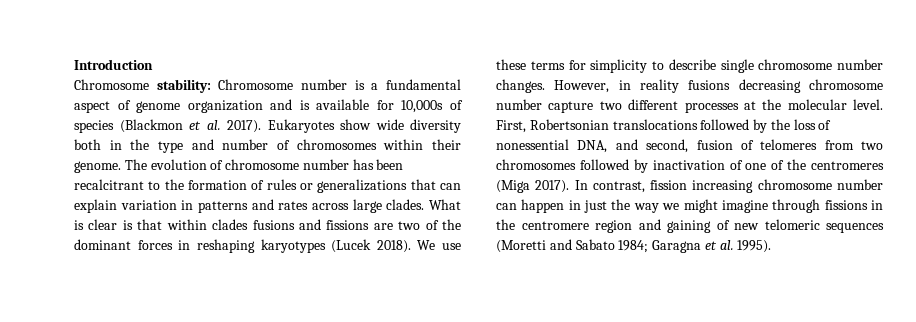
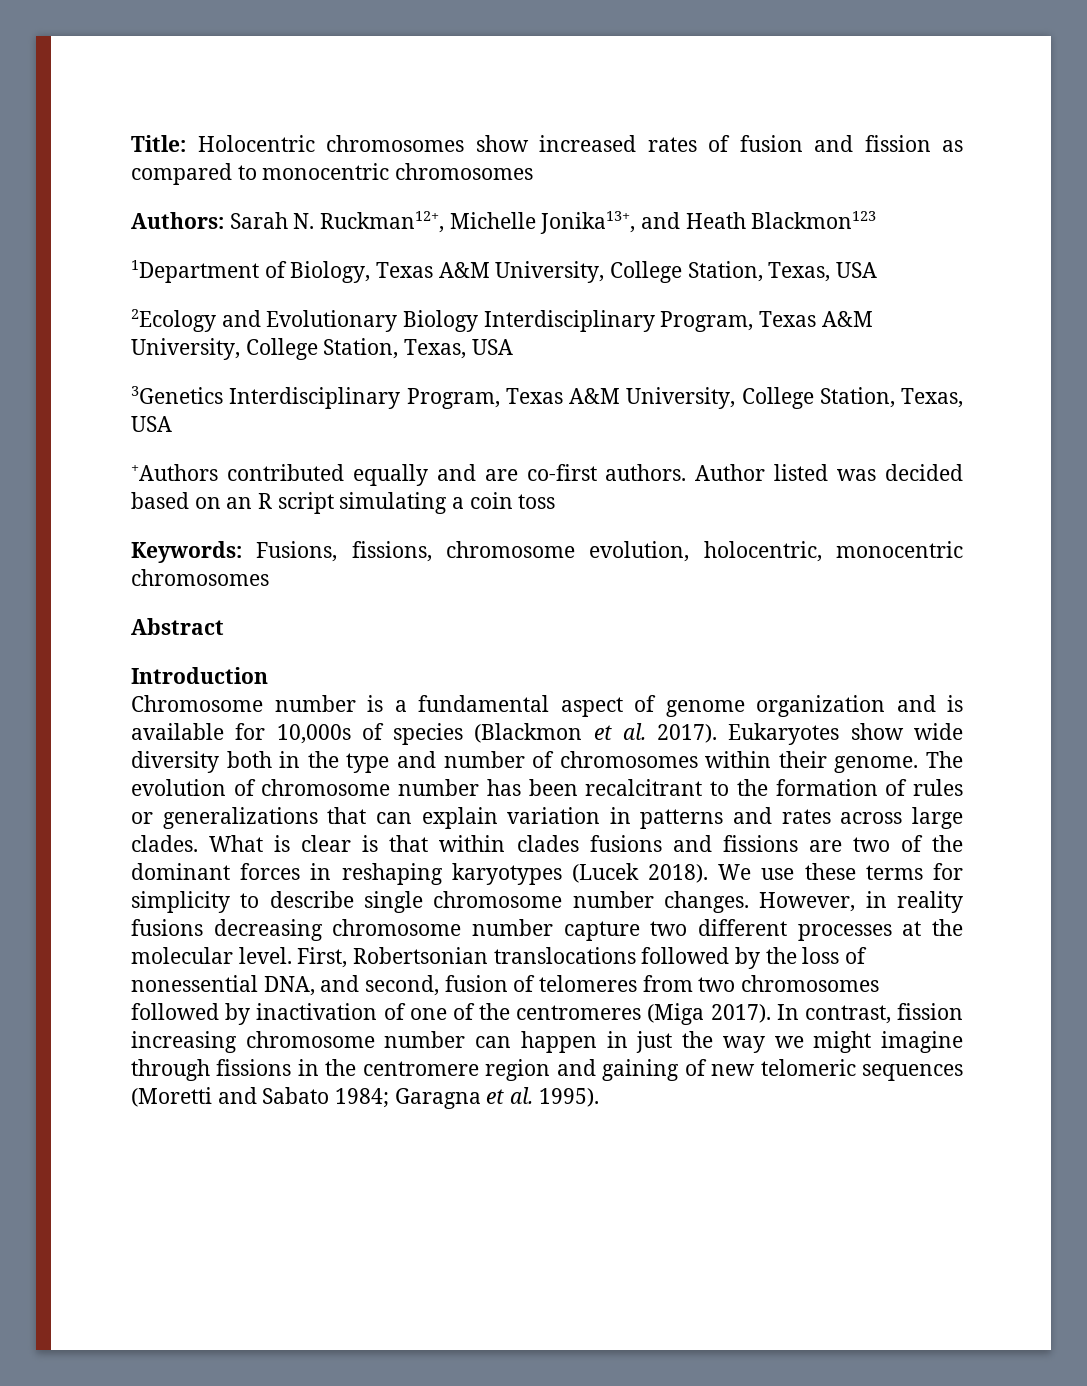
+ Title: Holocentric chromosomes show increased rates of fusion and fission as compared to monocentric chromosomes
+ Authors: Sarah N. Ruckman12+, Michelle Jonika13+, and Heath Blackmon123
+ 1Department of Biology, Texas A&M University, College Station, Texas, USA
+ 2Ecology and Evolutionary Biology Interdisciplinary Program, Texas A&M University, College Station, Texas, USA
+ 3Genetics Interdisciplinary Program, Texas A&M University, College Station, Texas, USA
+ +Authors contributed equally and are co-first authors. Author listed was decided based on an R script simulating a coin toss
+ Keywords: Fusions, fissions, chromosome evolution, holocentric, monocentric chromosomes
+ Abstract
- Chromosome stability: Chromosome number is a fundamental aspect of genome organization and is available for 10,000s of species (Blackmon et al. 2017).
+ Chromosome number is a fundamental aspect of genome organization and is available for 10,000s of species (Blackmon et al. 2017).

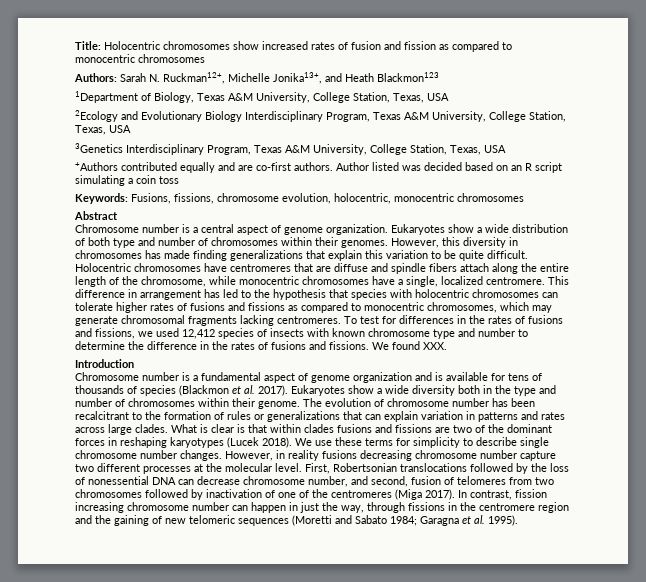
+ Chromosome number is a central aspect of genome organization. Eukaryotes show a wide distribution of both type and number of chromosomes within their genomes. However, this diversity in chromosomes has made finding generalizations that explain this variation to be quite difficult. Holocentric chromosomes have centromeres that are diffuse and spindle fibers attach along the entire length of the chromosome, while monocentric chromosomes have a single, localized centromere. This difference in arrangement has led to the hypothesis that species with holocentric chromosomes can tolerate higher rates of fusions and fissions as compared to monocentric chromosomes, which may generate chromosomal fragments lacking centromeres. To test for differences in the rates of fusions and fissions, we used 12,412 species of insects with known chromosome type and number to determine the difference in the rates of fusions and fissions. We found XXX.
- Chromosome number is a fundamental aspect of genome organization and is available for 10,000s of species (Blackmon et al. 2017).
+ Chromosome number is a fundamental aspect of genome organization and is available for tens of thousands of species (Blackmon et al. 2017).
- Eukaryotes show wide diversity both in the type and number of chromosomes within their genome.
+ Eukaryotes show a wide diversity both in the type and number of chromosomes within their genome.
- First, Robertsonian translocations followed by the loss of nonessential DNA, and second, fusion of telomeres from two chromosomes followed by inactivation of one of the centromeres (Miga 2017).
+ First, Robertsonian translocations followed by the loss of nonessential DNA can decrease chromosome number, and second, fusion of telomeres from two chromosomes followed by inactivation of one of the centromeres (Miga 2017).
- In contrast, fission increasing chromosome number can happen in just the way we might imagine through fissions in the centromere region and gaining of new telomeric sequences (Moretti and Sabato 1984; Garagna et al. 1995).
+ In contrast, fission increasing chromosome number can happen in just the way, through fissions in the centromere region and the gaining of new telomeric sequences (Moretti and Sabato 1984; Garagna et al. 1995).

